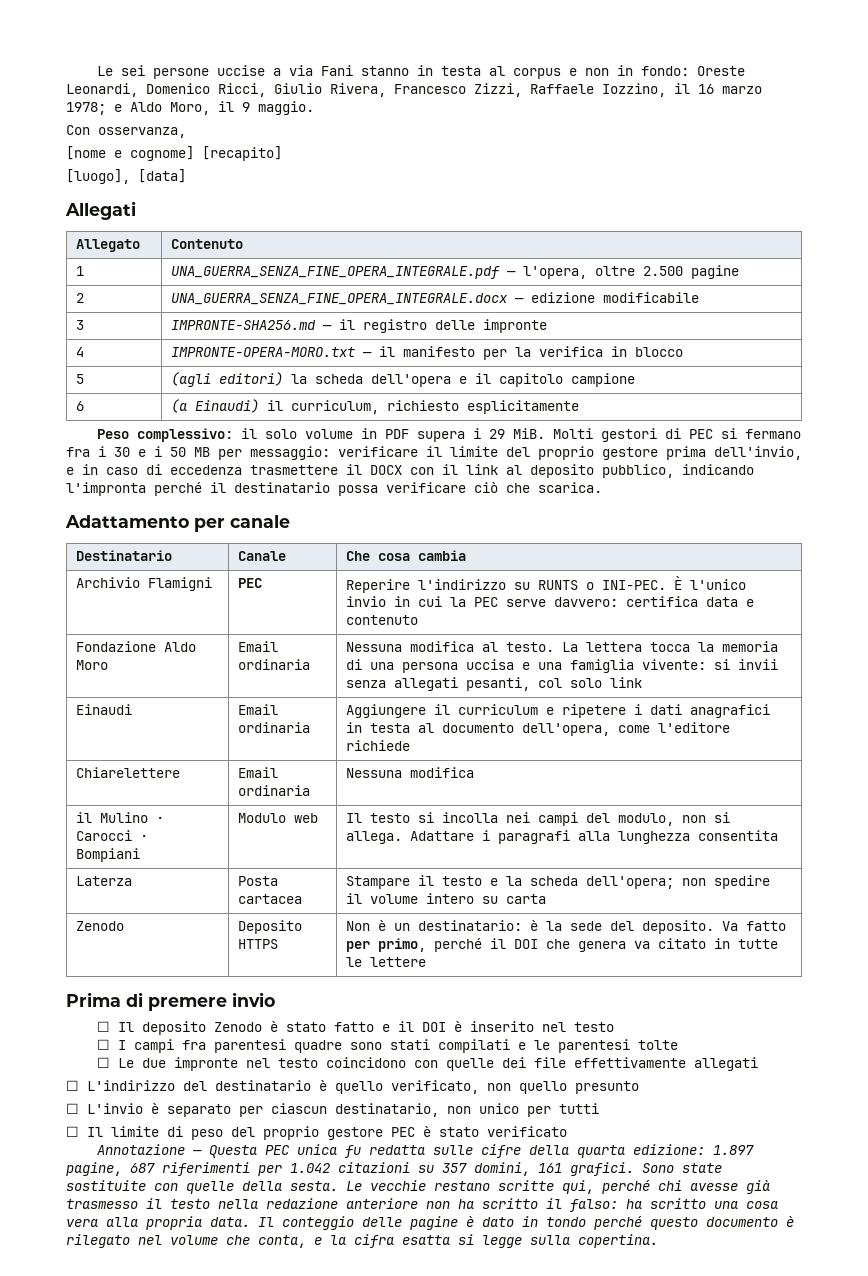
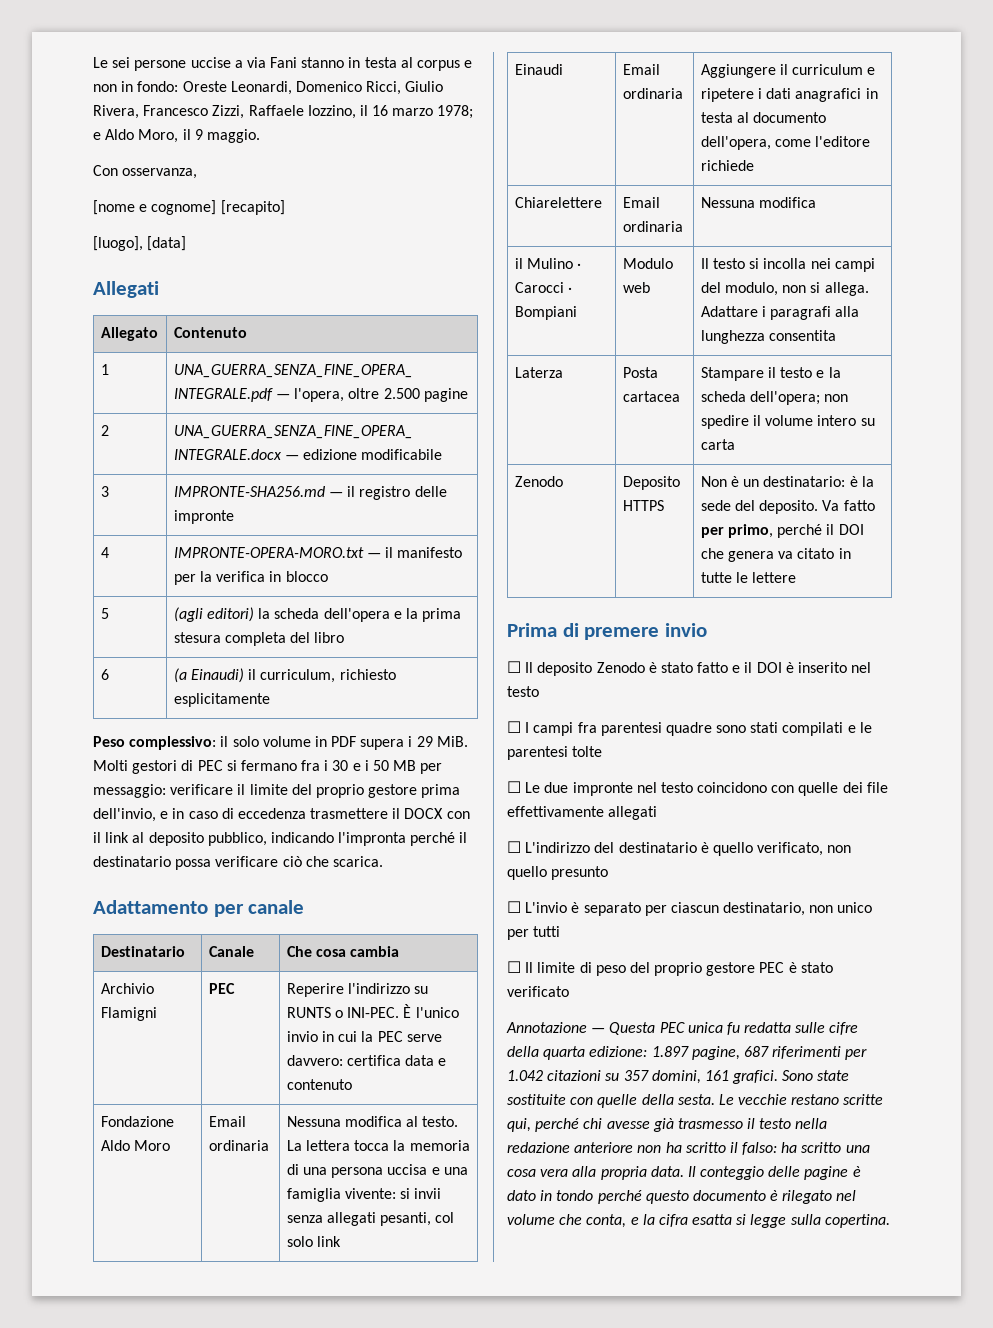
- 5 | (agli editori) la scheda dell'opera e il capitolo campione
+ 5 | (agli editori) la scheda dell'opera e la prima stesura completa del libro

